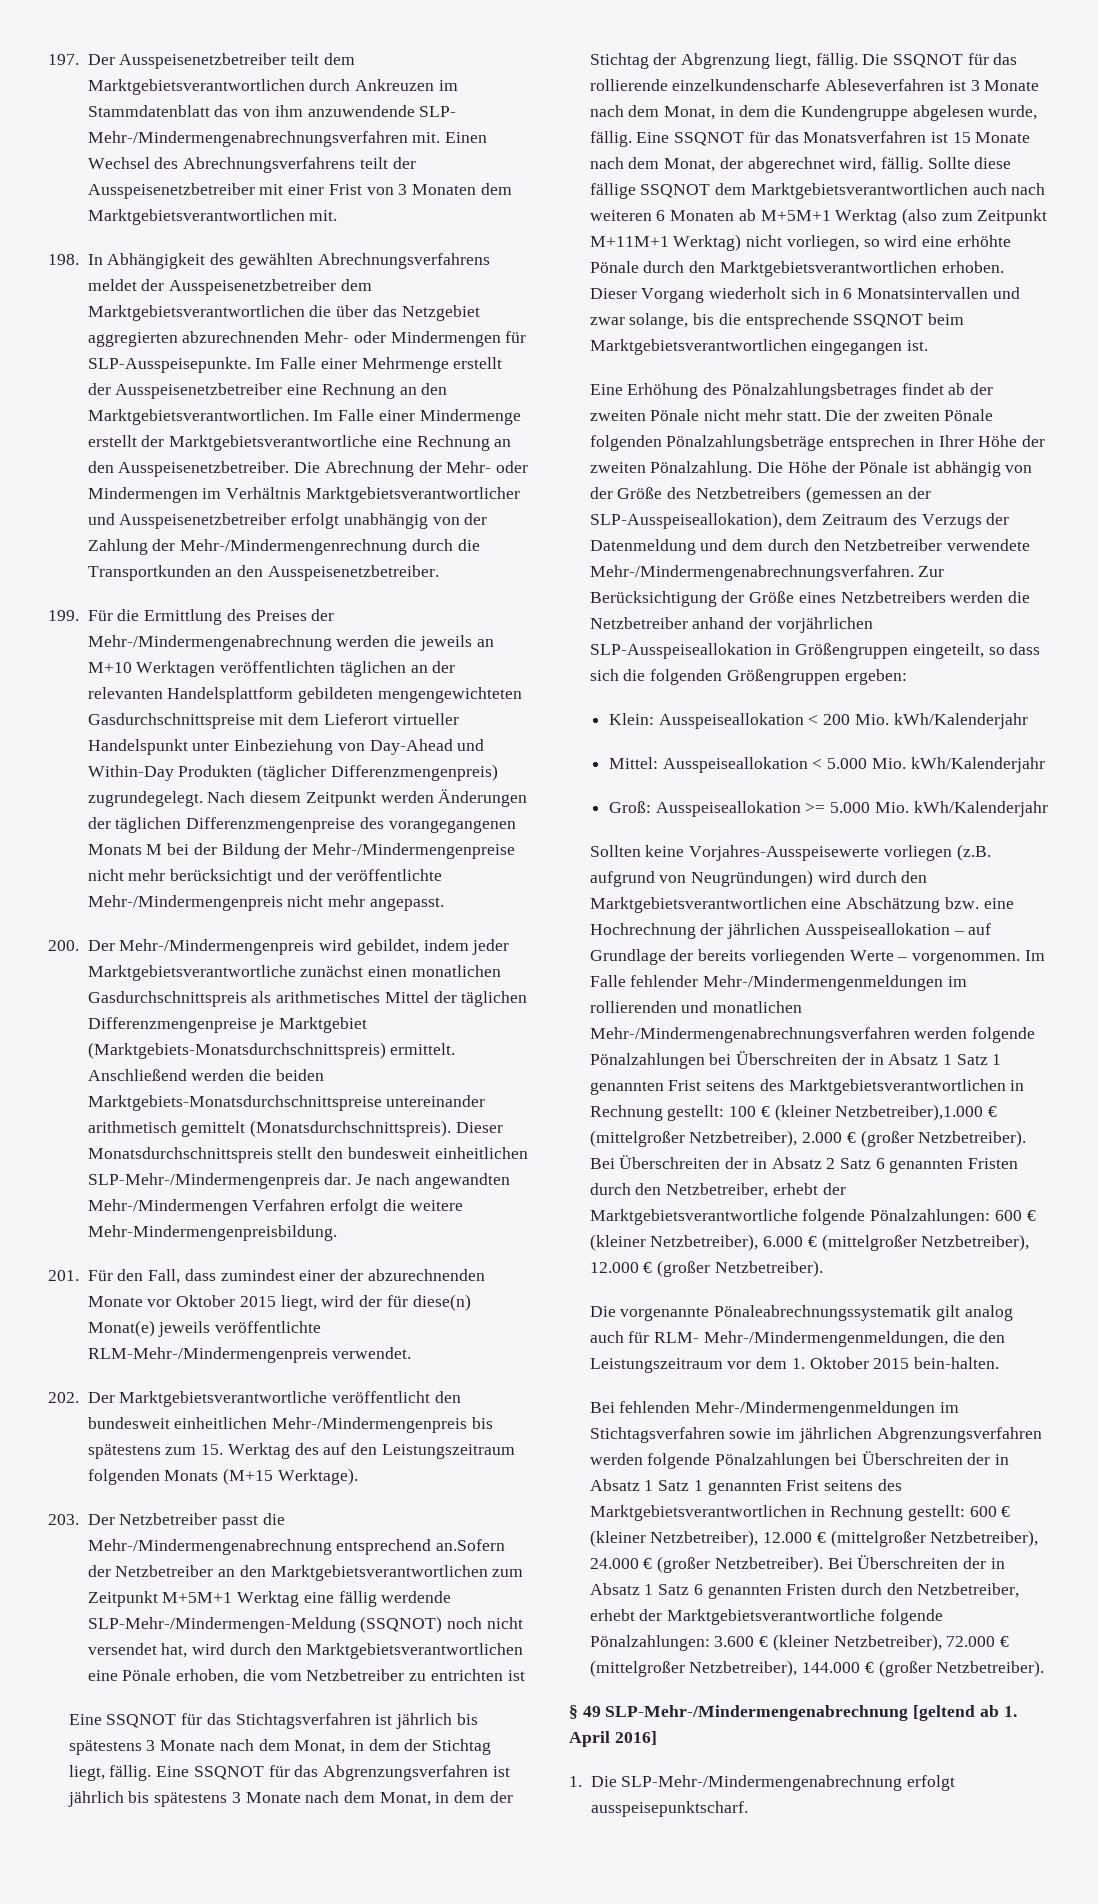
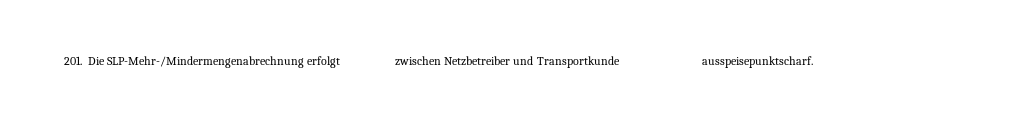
- 197. Der Ausspeisenetzbetreiber teilt dem Marktgebietsverantwortlichen durch Ankreuzen im Stammdatenblatt das von ihm anzuwendende SLP- Mehr-/Mindermengenabrechnungsverfahren mit. Einen Wechsel des Abrechnungsverfahrens teilt der Ausspeisenetzbetreiber mit einer Frist von 3 Monaten dem Marktgebietsverantwortlichen mit.
- 198. In Abhängigkeit des gewählten Abrechnungsverfahrens meldet der Ausspeisenetzbetreiber dem Marktgebietsverantwortlichen die über das Netzgebiet aggregierten abzurechnenden Mehr- oder Mindermengen für SLP-Ausspeisepunkte. Im Falle einer Mehrmenge erstellt der Ausspeisenetzbetreiber eine Rechnung an den Marktgebietsverantwortlichen. Im Falle einer Mindermenge erstellt der Marktgebietsverantwortliche eine Rechnung an den Ausspeisenetzbetreiber. Die Abrechnung der Mehr- oder Mindermengen im Verhältnis Marktgebietsverantwortlicher und Ausspeisenetzbetreiber erfolgt unabhängig von der Zahlung der Mehr-/Mindermengenrechnung durch die Transportkunden an den Ausspeisenetzbetreiber.
- 199. Für die Ermittlung des Preises der Mehr-/Mindermengenabrechnung werden die jeweils an M+10 Werktagen veröffentlichten täglichen an der relevanten Handelsplattform gebildeten mengengewichteten Gasdurchschnittspreise mit dem Lieferort virtueller Handelspunkt unter Einbeziehung von Day-Ahead und Within-Day Produkten (täglicher Differenzmengenpreis) zugrundegelegt. Nach diesem Zeitpunkt werden Änderungen der täglichen Differenzmengenpreise des vorangegangenen Monats M bei der Bildung der Mehr-/Mindermengenpreise nicht mehr berücksichtigt und der veröffentlichte Mehr-/Mindermengenpreis nicht mehr angepasst.
- 200. Der Mehr-/Mindermengenpreis wird gebildet, indem jeder Marktgebietsverantwortliche zunächst einen monatlichen Gasdurchschnittspreis als arithmetisches Mittel der täglichen Differenzmengenpreise je Marktgebiet (Marktgebiets-Monatsdurchschnittspreis) ermittelt. Anschließend werden die beiden Marktgebiets-Monatsdurchschnittspreise untereinander arithmetisch gemittelt (Monatsdurchschnittspreis). Dieser Monatsdurchschnittspreis stellt den bundesweit einheitlichen SLP-Mehr-/Mindermengenpreis dar. Je nach angewandten Mehr-/Mindermengen Verfahren erfolgt die weitere Mehr-Mindermengenpreisbildung.
- 201. Für den Fall, dass zumindest einer der abzurechnenden Monate vor Oktober 2015 liegt, wird der für diese(n) Monat(e) jeweils veröffentlichte RLM-Mehr-/Mindermengenpreis verwendet.
- 202. Der Marktgebietsverantwortliche veröffentlicht den bundesweit einheitlichen Mehr-/Mindermengenpreis bis spätestens zum 15. Werktag des auf den Leistungszeitraum folgenden Monats (M+15 Werktage).
- 203. Der Netzbetreiber passt die Mehr-/Mindermengenabrechnung entsprechend an.Sofern der Netzbetreiber an den Marktgebietsverantwortlichen zum Zeitpunkt M+5M+1 Werktag eine fällig werdende SLP-Mehr-/Mindermengen-Meldung (SSQNOT) noch nicht versendet hat, wird durch den Marktgebietsverantwortlichen eine Pönale erhoben, die vom Netzbetreiber zu entrichten ist
- Eine SSQNOT für das Stichtagsverfahren ist jährlich bis spätestens 3 Monate nach dem Monat, in dem der Stichtag liegt, fällig. Eine SSQNOT für das Abgrenzungsverfahren ist jährlich bis spätestens 3 Monate nach dem Monat, in dem der Stichtag der Abgrenzung liegt, fällig. Die SSQNOT für das rollierende einzelkundenscharfe Ableseverfahren ist 3 Monate nach dem Monat, in dem die Kundengruppe abgelesen wurde, fällig. Eine SSQNOT für das Monatsverfahren ist 15 Monate nach dem Monat, der abgerechnet wird, fällig. Sollte diese fällige SSQNOT dem Marktgebietsverantwortlichen auch nach weiteren 6 Monaten ab M+5M+1 Werktag (also zum Zeitpunkt M+11M+1 Werktag) nicht vorliegen, so wird eine erhöhte Pönale durch den Marktgebietsverantwortlichen erhoben. Dieser Vorgang wiederholt sich in 6 Monatsintervallen und zwar solange, bis die entsprechende SSQNOT beim Marktgebietsverantwortlichen eingegangen ist.
- Eine Erhöhung des Pönalzahlungsbetrages findet ab der zweiten Pönale nicht mehr statt. Die der zweiten Pönale folgenden Pönalzahlungsbeträge entsprechen in Ihrer Höhe der zweiten Pönalzahlung. Die Höhe der Pönale ist abhängig von der Größe des Netzbetreibers (gemessen an der SLP-Ausspeiseallokation), dem Zeitraum des Verzugs der Datenmeldung und dem durch den Netzbetreiber verwendete Mehr-/Mindermengenabrechnungsverfahren. Zur Berücksichtigung der Größe eines Netzbetreibers werden die Netzbetreiber anhand der vorjährlichen SLP-Ausspeiseallokation in Größengruppen eingeteilt, so dass sich die folgenden Größengruppen ergeben:
- Klein: Ausspeiseallokation < 200 Mio. kWh/Kalenderjahr
- Mittel: Ausspeiseallokation < 5.000 Mio. kWh/Kalenderjahr
- Groß: Ausspeiseallokation >= 5.000 Mio. kWh/Kalenderjahr
- Sollten keine Vorjahres-Ausspeisewerte vorliegen (z.B. aufgrund von Neugründungen) wird durch den Marktgebietsverantwortlichen eine Abschätzung bzw. eine Hochrechnung der jährlichen Ausspeiseallokation – auf Grundlage der bereits vorliegenden Werte – vorgenommen. Im Falle fehlender Mehr-/Mindermengenmeldungen im rollierenden und monatlichen Mehr-/Mindermengenabrechnungsverfahren werden folgende Pönalzahlungen bei Überschreiten der in Absatz 1 Satz 1 genannten Frist seitens des Marktgebietsverantwortlichen in Rechnung gestellt: 100 € (kleiner Netzbetreiber),1.000 € (mittelgroßer Netzbetreiber), 2.000 € (großer Netzbetreiber). Bei Überschreiten der in Absatz 2 Satz 6 genannten Fristen durch den Netzbetreiber, erhebt der Marktgebietsverantwortliche folgende Pönalzahlungen: 600 € (kleiner Netzbetreiber), 6.000 € (mittelgroßer Netzbetreiber), 12.000 € (großer Netzbetreiber).
- Die vorgenannte Pönaleabrechnungssystematik gilt analog auch für RLM- Mehr-/Mindermengenmeldungen, die den Leistungszeitraum vor dem 1. Oktober 2015 bein-halten.
- Bei fehlenden Mehr-/Mindermengenmeldungen im Stichtagsverfahren sowie im jährlichen Abgrenzungsverfahren werden folgende Pönalzahlungen bei Überschreiten der in Absatz 1 Satz 1 genannten Frist seitens des Marktgebietsverantwortlichen in Rechnung gestellt: 600 € (kleiner Netzbetreiber), 12.000 € (mittelgroßer Netzbetreiber), 24.000 € (großer Netzbetreiber). Bei Überschreiten der in Absatz 1 Satz 6 genannten Fristen durch den Netzbetreiber, erhebt der Marktgebietsverantwortliche folgende Pönalzahlungen: 3.600 € (kleiner Netzbetreiber), 72.000 € (mittelgroßer Netzbetreiber), 144.000 € (großer Netzbetreiber).
- § 49 SLP-Mehr-/Mindermengenabrechnung [geltend ab 1. April 2016]
- 1. Die SLP-Mehr-/Mindermengenabrechnung erfolgt ausspeisepunktscharf.
+ 201. Die SLP-Mehr-/Mindermengenabrechnung erfolgt zwischen Netzbetreiber und Transportkunde ausspeisepunktscharf.

